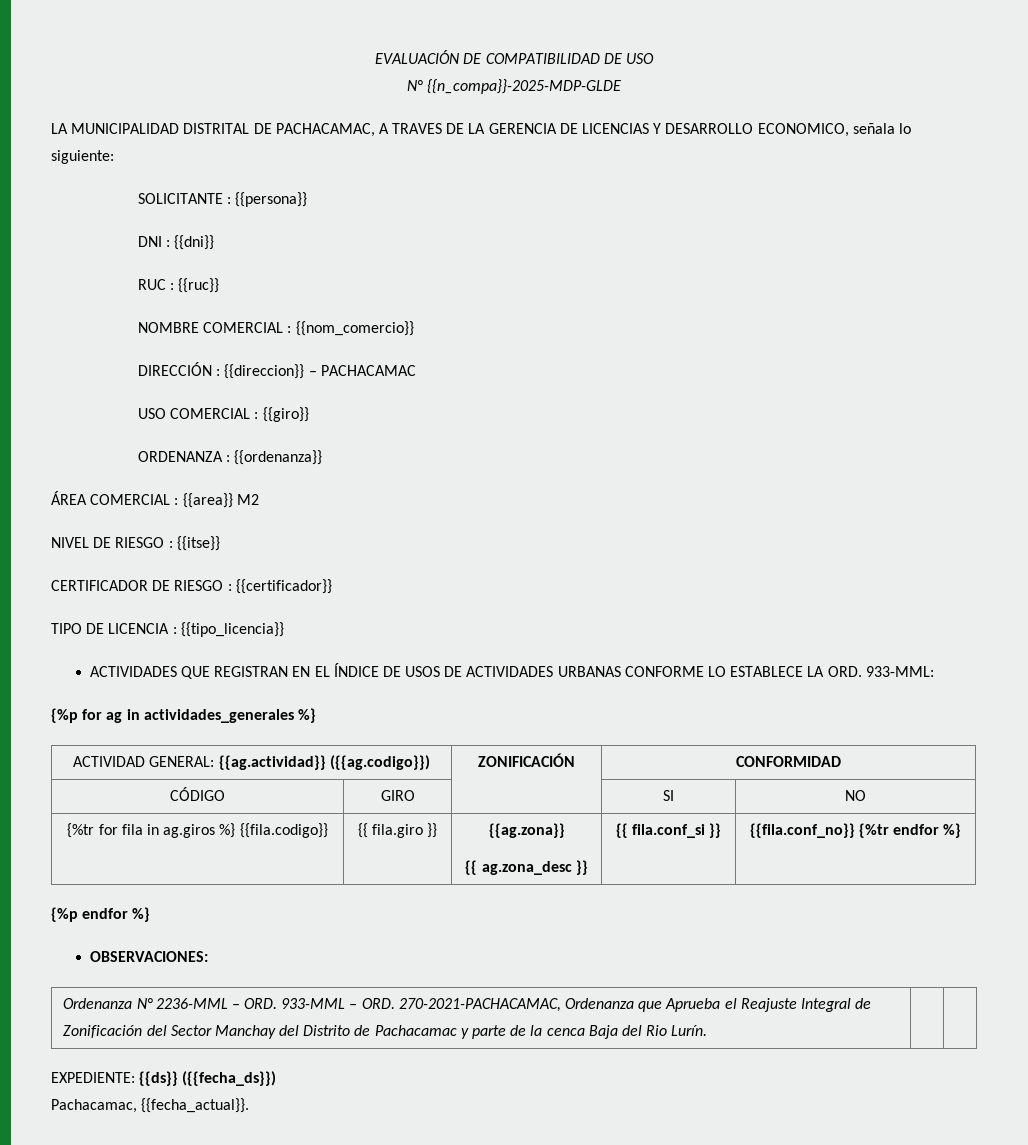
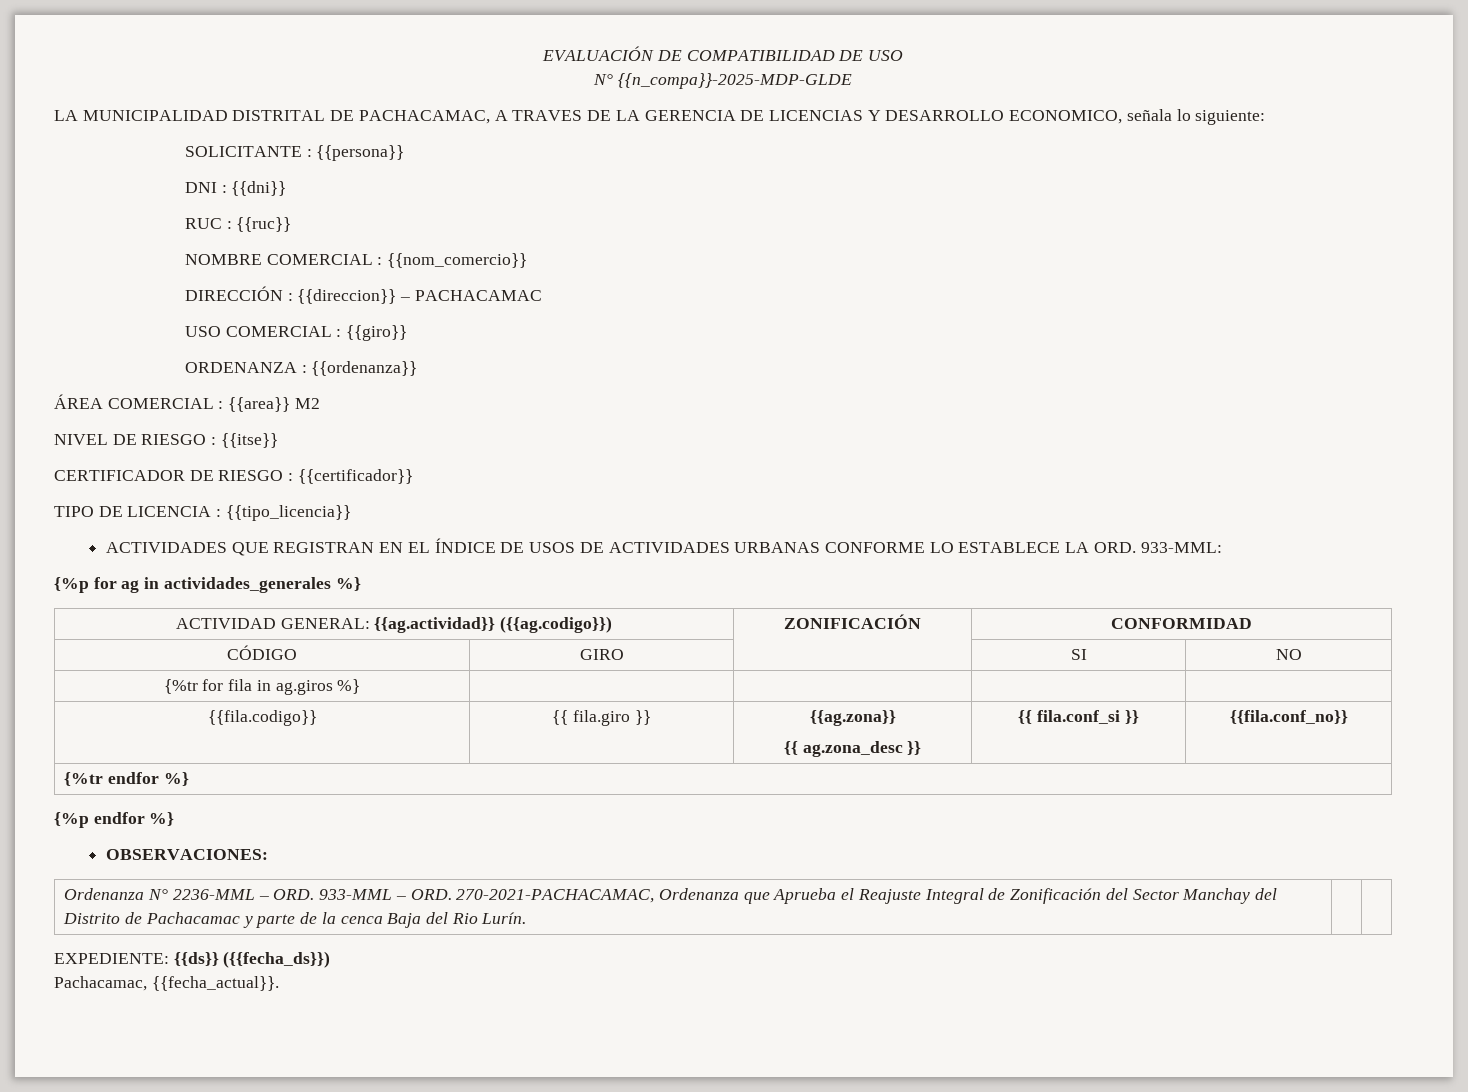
- {%tr for fila in ag.giros %} {{fila.codigo}} | {{ fila.giro }} | {{ag.zona}}
- {{ ag.zona_desc }} | {{ fila.conf_si }} | {{fila.conf_no}} {%tr endfor %}
+ {%tr for fila in ag.giros %} | | | |
+ {{fila.codigo}} | {{ fila.giro }} | {{ag.zona}}
+ {{ ag.zona_desc }} | {{ fila.conf_si }} | {{fila.conf_no}}
+ {%tr endfor %}

